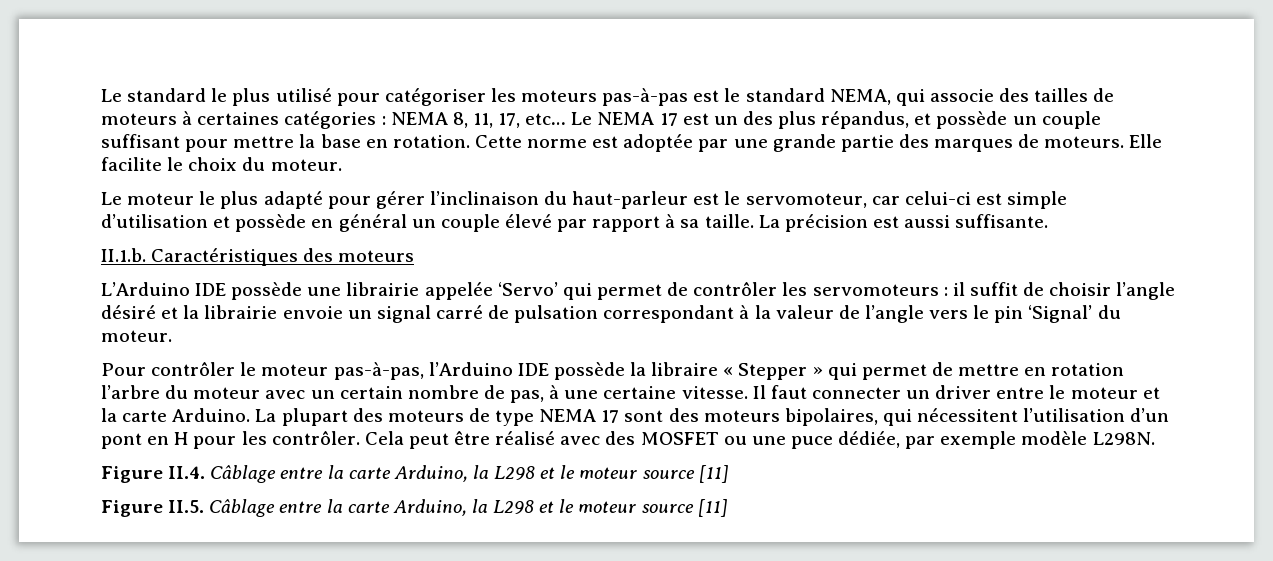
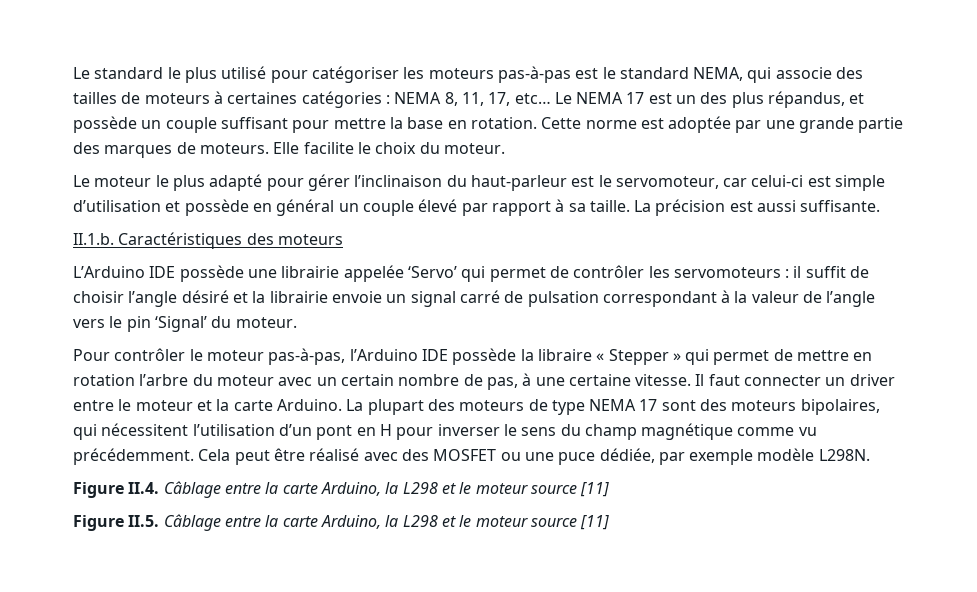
- La plupart des moteurs de type NEMA 17 sont des moteurs bipolaires, qui nécessitent l’utilisation d’un pont en H pour les contrôler.
+ La plupart des moteurs de type NEMA 17 sont des moteurs bipolaires, qui nécessitent l’utilisation d’un pont en H pour inverser le sens du champ magnétique comme vu précédemment.

